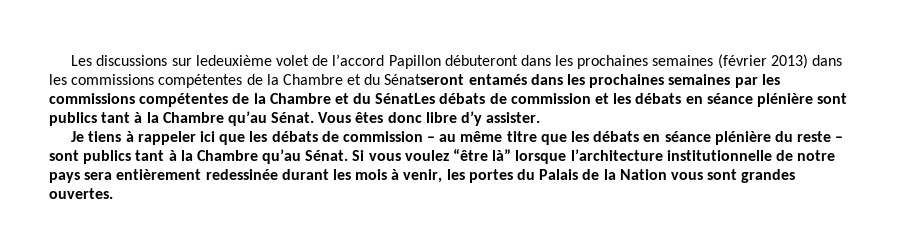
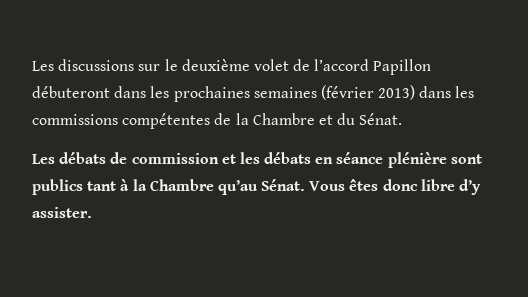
- Les discussions sur ledeuxième volet de l’accord Papillon débuteront dans les prochaines semaines (février 2013) dans les commissions compétentes de la Chambre et du Sénatseront entamés dans les prochaines semaines par les commissions compétentes de la Chambre et du SénatLes débats de commission et les débats en séance plénière sont publics tant à la Chambre qu’au Sénat.
+ Les discussions sur le deuxième volet de l’accord Papillon débuteront dans les prochaines semaines (février 2013) dans les commissions compétentes de la Chambre et du Sénat.
+ Les débats de commission et les débats en séance plénière sont publics tant à la Chambre qu’au Sénat.
- Je tiens à rappeler ici que les débats de commission – au même titre que les débats en séance plénière du reste – sont publics tant à la Chambre qu’au Sénat. Si vous voulez “être là” lorsque l’architecture institutionnelle de notre pays sera entièrement redessinée durant les mois à venir, les portes du Palais de la Nation vous sont grandes ouvertes.

